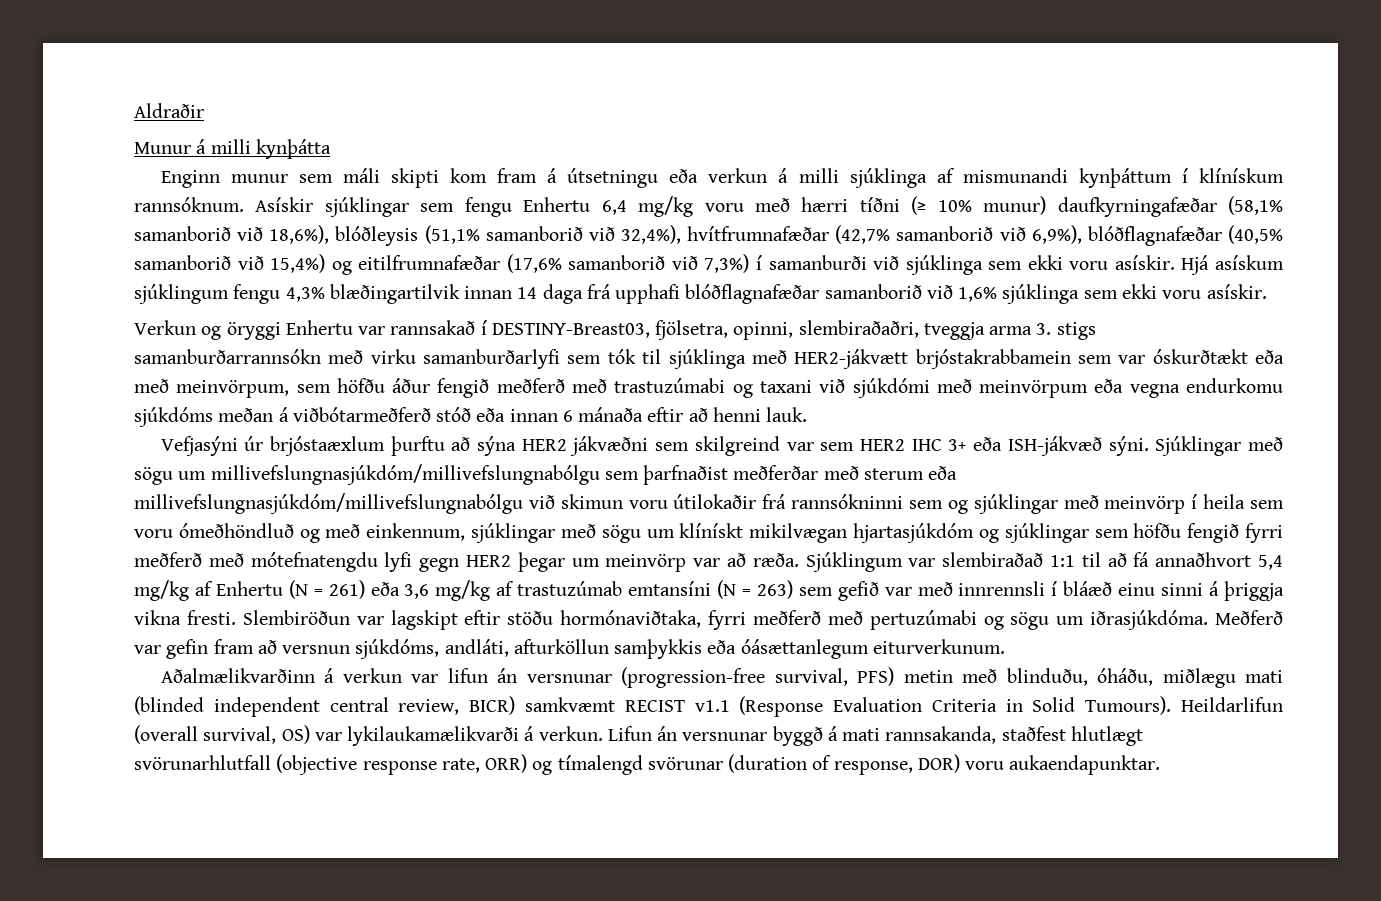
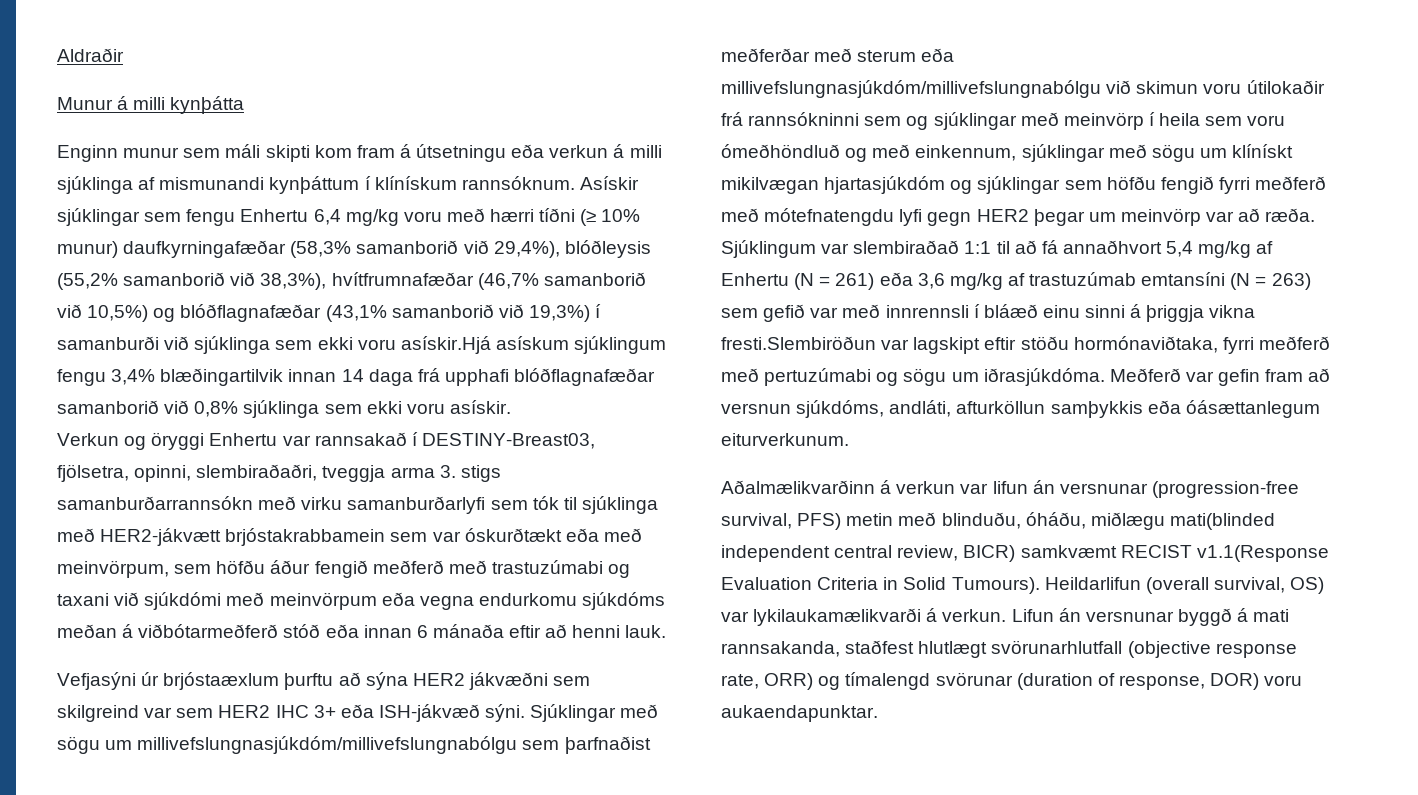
- Asískir sjúklingar sem fengu Enhertu 6,4 mg/kg voru með hærri tíðni (≥ 10% munur) daufkyrningafæðar (58,1% samanborið við 18,6%), blóðleysis (51,1% samanborið við 32,4%), hvítfrumnafæðar (42,7% samanborið við 6,9%), blóðflagnafæðar (40,5% samanborið við 15,4%) og eitilfrumnafæðar (17,6% samanborið við 7,3%) í samanburði við sjúklinga sem ekki voru asískir. Hjá asískum sjúklingum fengu 4,3% blæðingartilvik innan 14 daga frá upphafi blóðflagnafæðar samanborið við 1,6% sjúklinga sem ekki voru asískir.
+ Asískir sjúklingar sem fengu Enhertu 6,4 mg/kg voru með hærri tíðni (≥ 10% munur) daufkyrningafæðar (58,3% samanborið við 29,4%), blóðleysis (55,2% samanborið við 38,3%), hvítfrumnafæðar (46,7% samanborið við 10,5%) og blóðflagnafæðar (43,1% samanborið við 19,3%) í samanburði við sjúklinga sem ekki voru asískir.Hjá asískum sjúklingum fengu 3,4% blæðingartilvik innan 14 daga frá upphafi blóðflagnafæðar samanborið við 0,8% sjúklinga sem ekki voru asískir.
- Sjúklingum var slembiraðað 1:1 til að fá annaðhvort 5,4 mg/kg af Enhertu (N = 261) eða 3,6 mg/kg af trastuzúmab emtansíni (N = 263) sem gefið var með innrennsli í bláæð einu sinni á þriggja vikna fresti. Slembiröðun var lagskipt eftir stöðu hormónaviðtaka, fyrri meðferð með pertuzúmabi og sögu um iðrasjúkdóma.
+ Sjúklingum var slembiraðað 1:1 til að fá annaðhvort 5,4 mg/kg af Enhertu (N = 261) eða 3,6 mg/kg af trastuzúmab emtansíni (N = 263) sem gefið var með innrennsli í bláæð einu sinni á þriggja vikna fresti.Slembiröðun var lagskipt eftir stöðu hormónaviðtaka, fyrri meðferð með pertuzúmabi og sögu um iðrasjúkdóma.
- Aðalmælikvarðinn á verkun var lifun án versnunar (progression-free survival, PFS) metin með blinduðu, óháðu, miðlægu mati (blinded independent central review, BICR) samkvæmt RECIST v1.1 (Response Evaluation Criteria in Solid Tumours).
+ Aðalmælikvarðinn á verkun var lifun án versnunar (progression-free survival, PFS) metin með blinduðu, óháðu, miðlægu mati(blinded independent central review, BICR) samkvæmt RECIST v1.1(Response Evaluation Criteria in Solid Tumours).

